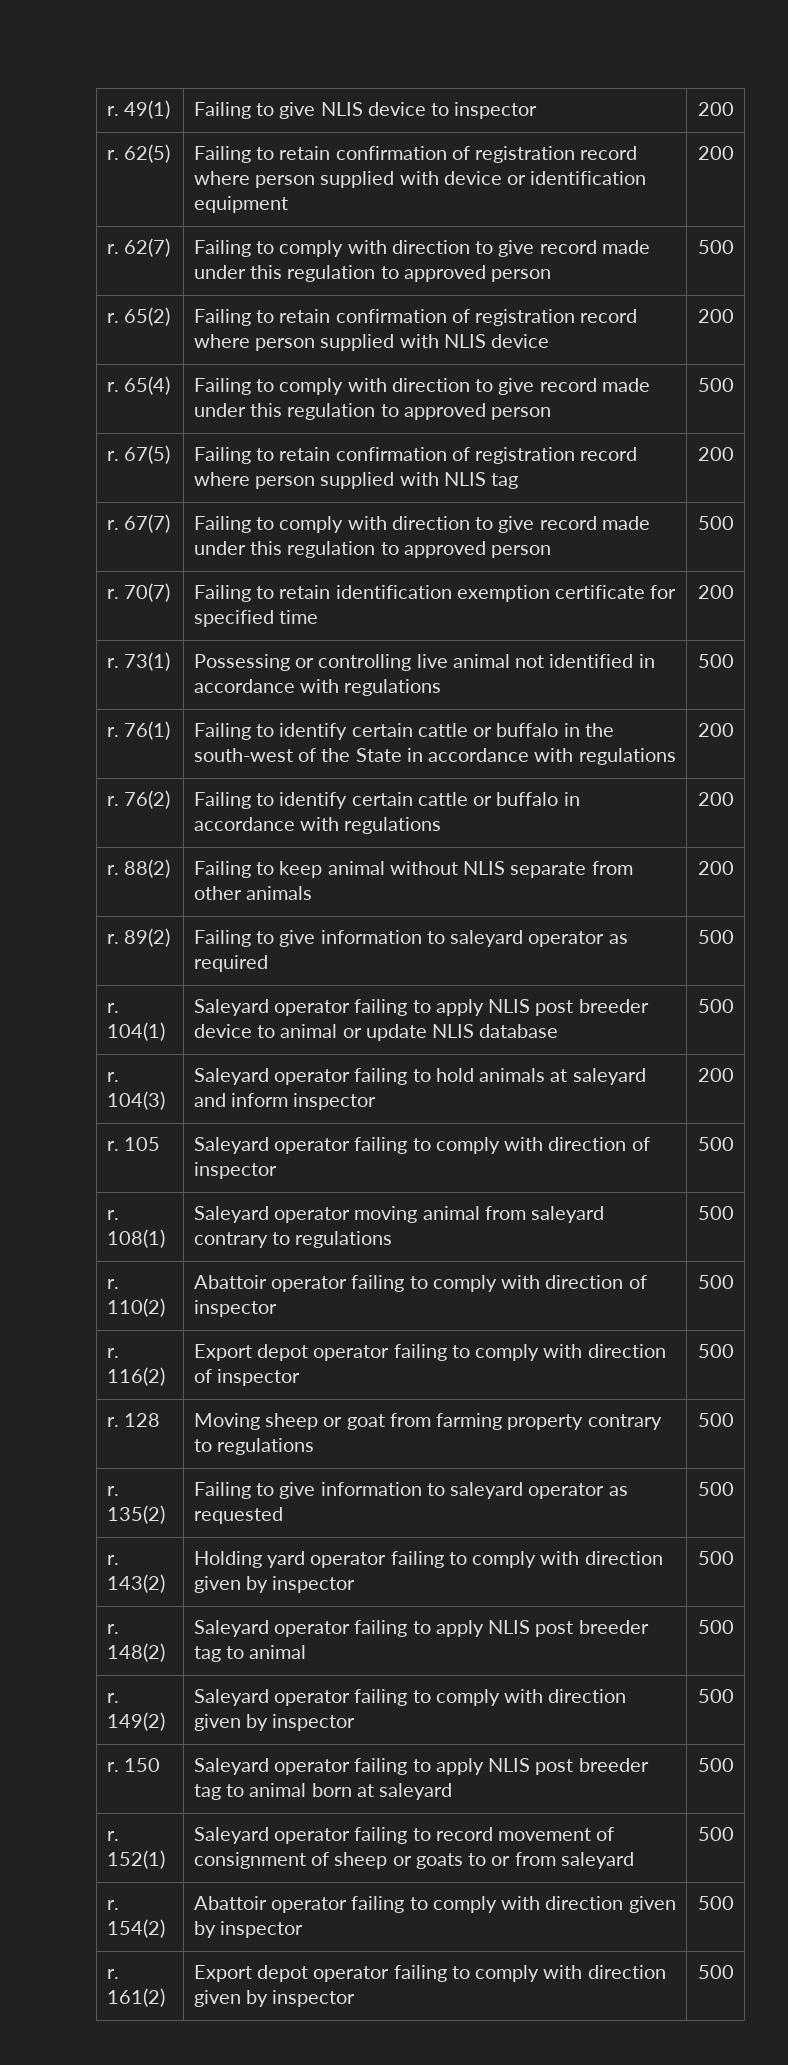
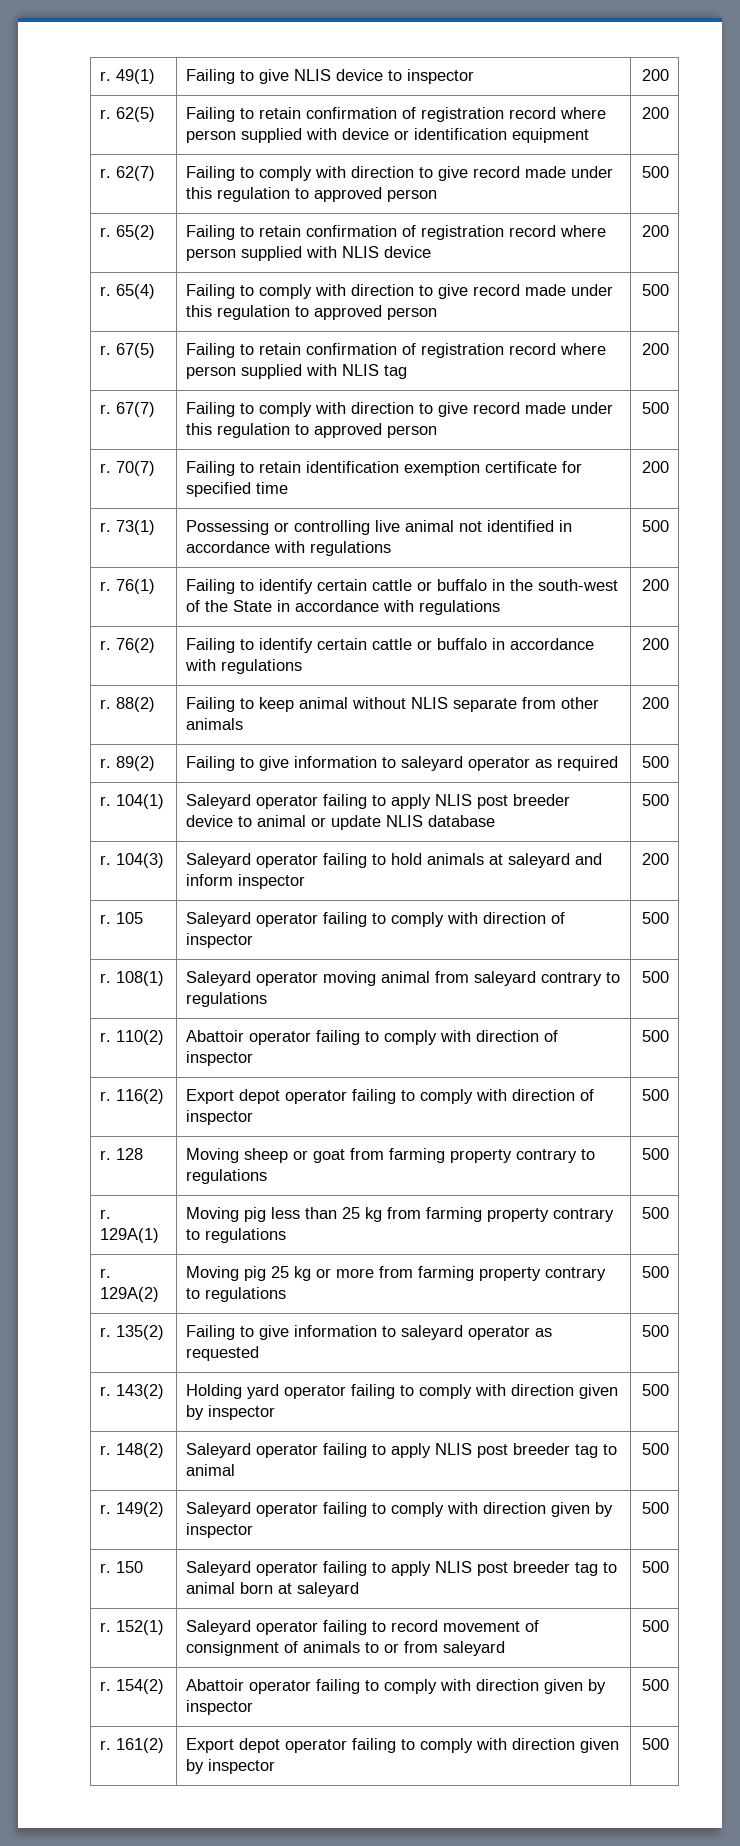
+ r. 129A(1) | Moving pig less than 25 kg from farming property contrary to regulations | 500
+ r. 129A(2) | Moving pig 25 kg or more from farming property contrary to regulations | 500
- r. 152(1) | Saleyard operator failing to record movement of consignment of sheep or goats to or from saleyard | 500
+ r. 152(1) | Saleyard operator failing to record movement of consignment of animals to or from saleyard | 500

